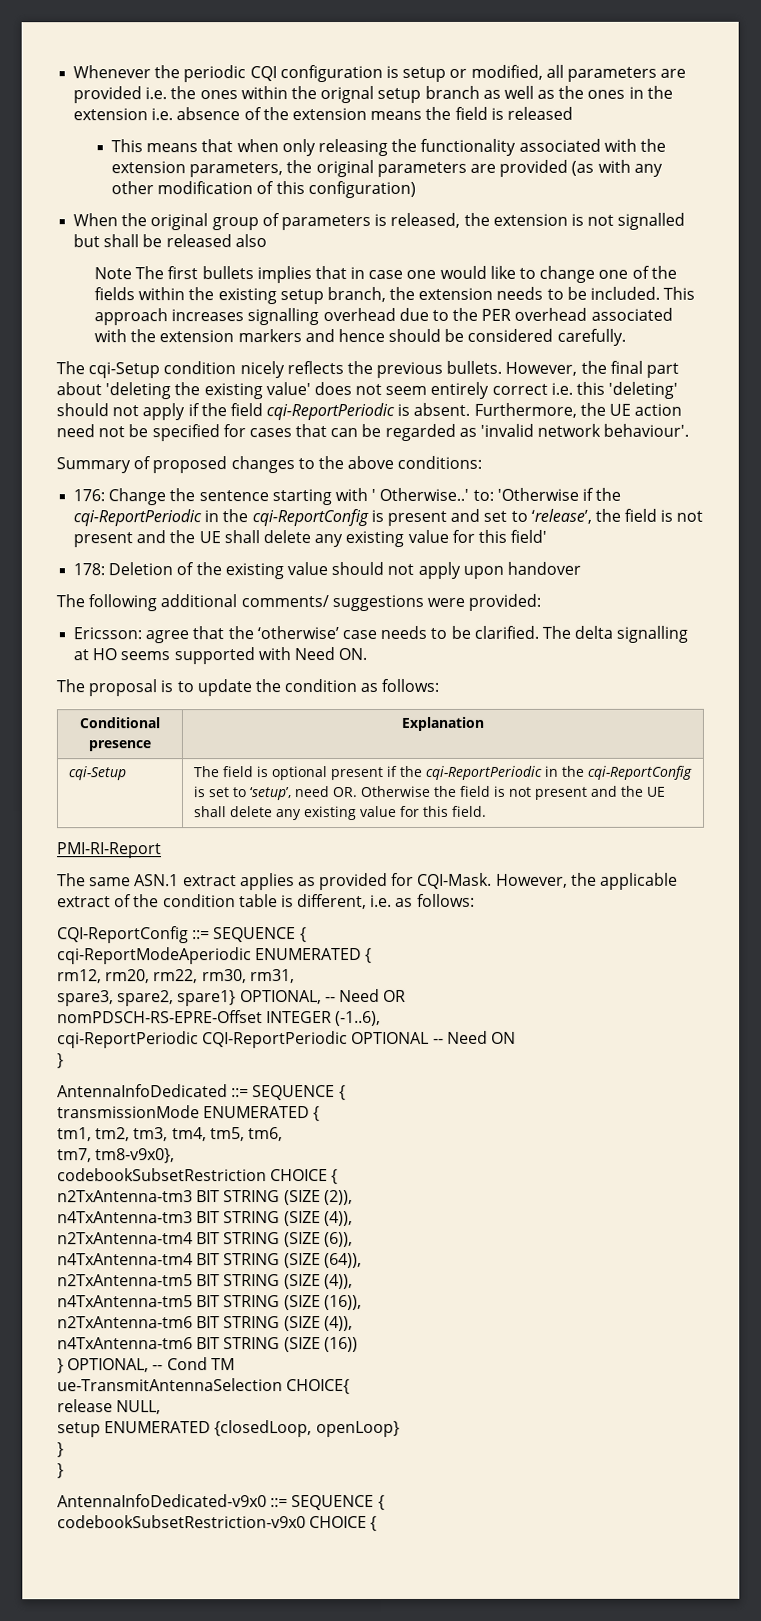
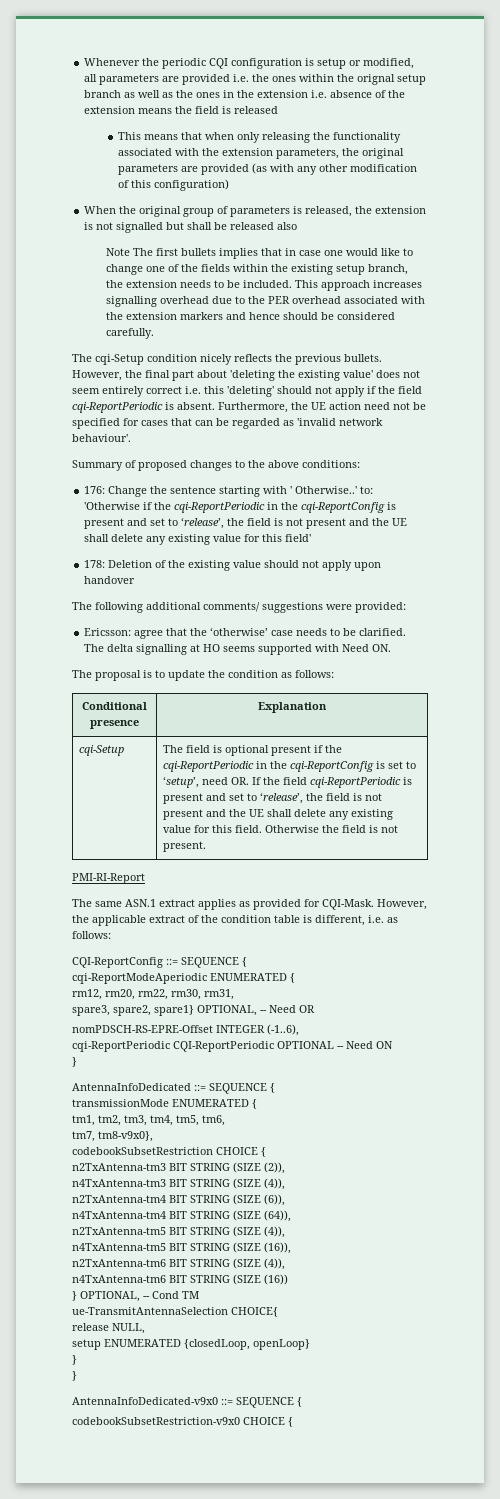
- The field is optional present if the cqi-ReportPeriodic in the cqi-ReportConfig is set to ‘setup’, need OR. Otherwise the field is not present and the UE shall delete any existing value for this field.
+ The field is optional present if the cqi-ReportPeriodic in the cqi-ReportConfig is set to ‘setup’, need OR. If the field cqi-ReportPeriodic is present and set to ‘release’, the field is not present and the UE shall delete any existing value for this field. Otherwise the field is not present.

